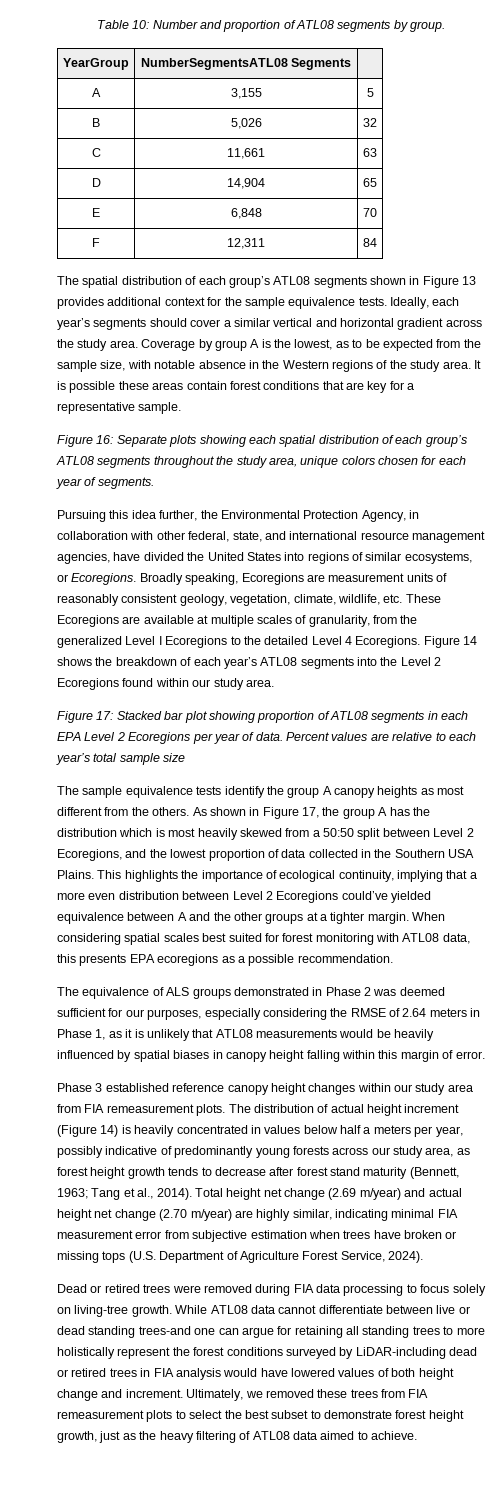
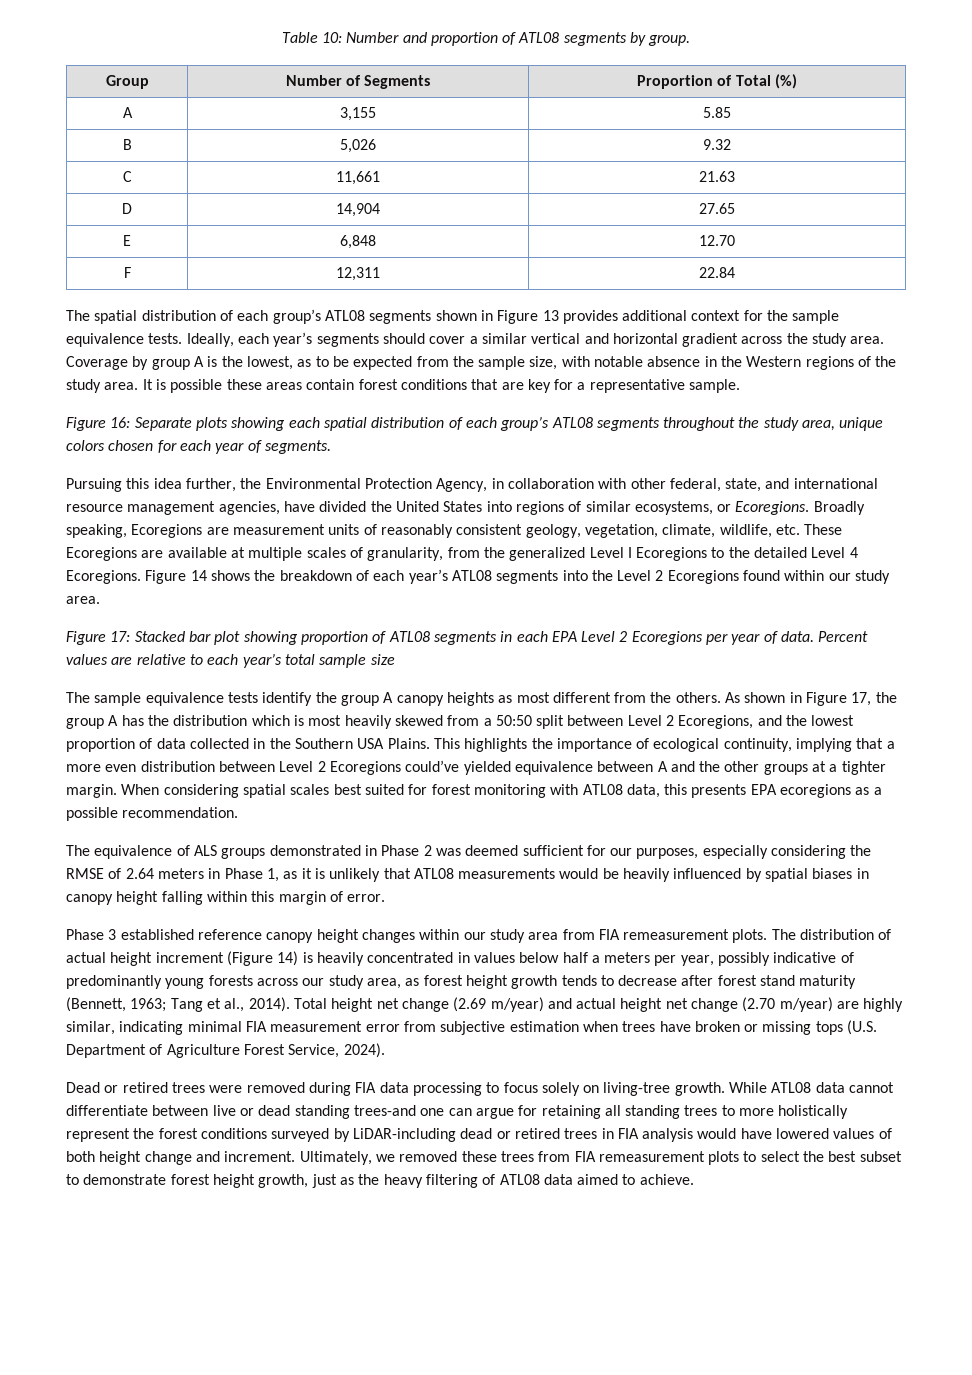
- YearGroup | NumberSegmentsATL08 Segments |
+ Group | Number of Segments | Proportion of Total (%)
- A | 3,155 | 5
+ A | 3,155 | 5.85
- B | 5,026 | 32
+ B | 5,026 | 9.32
- C | 11,661 | 63
+ C | 11,661 | 21.63
- D | 14,904 | 65
+ D | 14,904 | 27.65
- E | 6,848 | 70
+ E | 6,848 | 12.70
- F | 12,311 | 84
+ F | 12,311 | 22.84

